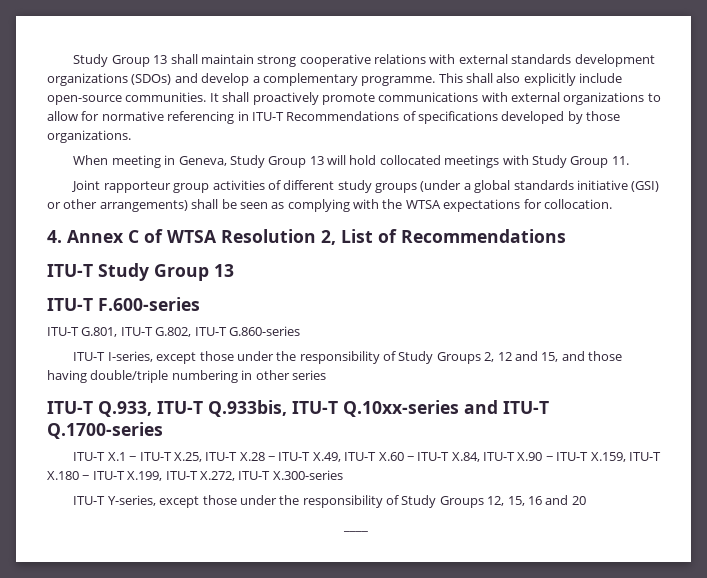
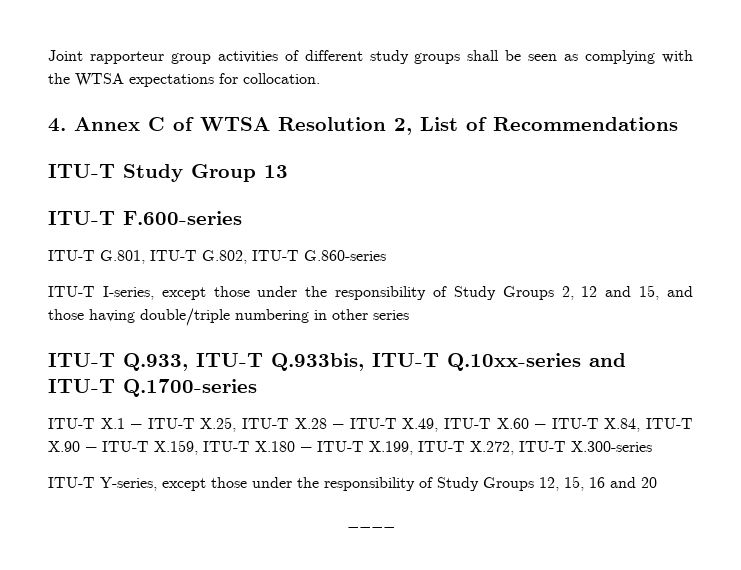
- Study Group 13 shall maintain strong cooperative relations with external standards development organizations (SDOs) and develop a complementary programme. This shall also explicitly include open-source communities. It shall proactively promote communications with external organizations to allow for normative referencing in ITU-T Recommendations of specifications developed by those organizations.
- When meeting in Geneva, Study Group 13 will hold collocated meetings with Study Group 11.
- Joint rapporteur group activities of different study groups (under a global standards initiative (GSI) or other arrangements) shall be seen as complying with the WTSA expectations for collocation.
+ Joint rapporteur group activities of different study groups shall be seen as complying with the WTSA expectations for collocation.

